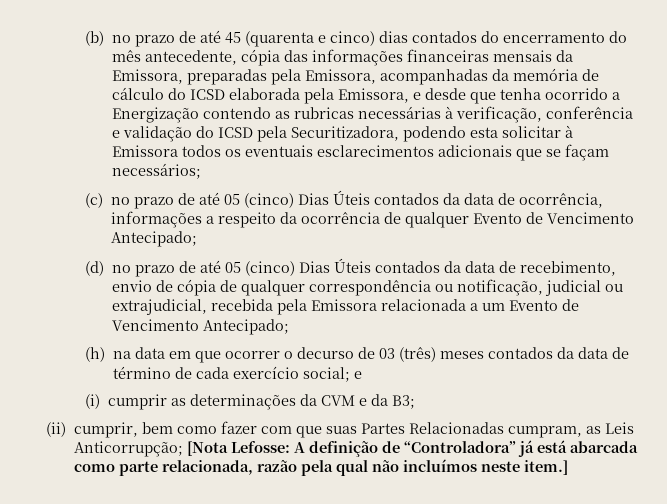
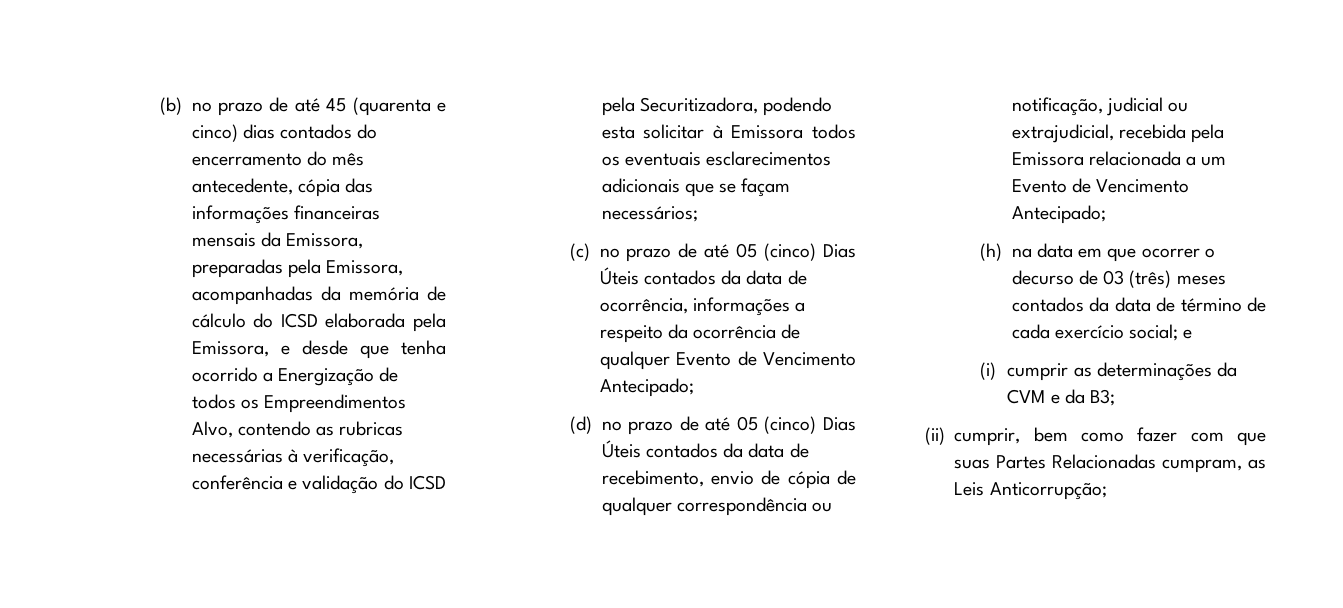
- (b) no prazo de até 45 (quarenta e cinco) dias contados do encerramento do mês antecedente, cópia das informações financeiras mensais da Emissora, preparadas pela Emissora, acompanhadas da memória de cálculo do ICSD elaborada pela Emissora, e desde que tenha ocorrido a Energização contendo as rubricas necessárias à verificação, conferência e validação do ICSD pela Securitizadora, podendo esta solicitar à Emissora todos os eventuais esclarecimentos adicionais que se façam necessários;
+ (b) no prazo de até 45 (quarenta e cinco) dias contados do encerramento do mês antecedente, cópia das informações financeiras mensais da Emissora, preparadas pela Emissora, acompanhadas da memória de cálculo do ICSD elaborada pela Emissora, e desde que tenha ocorrido a Energização de todos os Empreendimentos Alvo, contendo as rubricas necessárias à verificação, conferência e validação do ICSD pela Securitizadora, podendo esta solicitar à Emissora todos os eventuais esclarecimentos adicionais que se façam necessários;
- (ii) cumprir, bem como fazer com que suas Partes Relacionadas cumpram, as Leis Anticorrupção; [Nota Lefosse: A definição de “Controladora” já está abarcada como parte relacionada, razão pela qual não incluímos neste item.]
+ (ii) cumprir, bem como fazer com que suas Partes Relacionadas cumpram, as Leis Anticorrupção;

